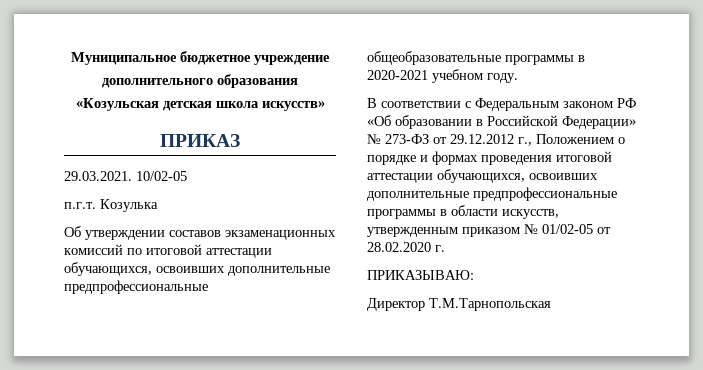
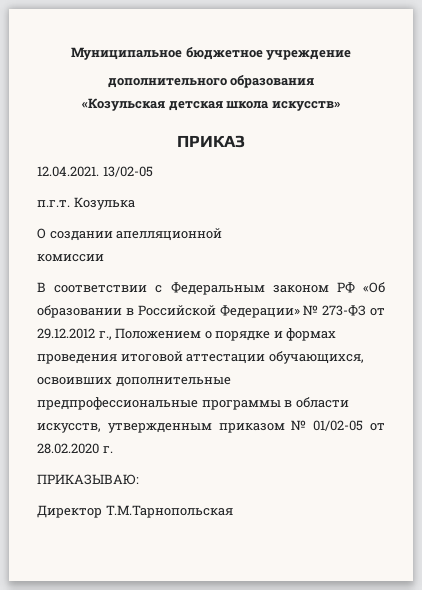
- 29.03.2021. 10/02-05
+ 12.04.2021. 13/02-05
- Об утверждении составов экзаменационных комиссий по итоговой аттестации обучающихся, освоивших дополнительные предпрофессиональные общеобразовательные программы в 2020-2021 учебном году.
+ О создании апелляционной
+ комиссии

